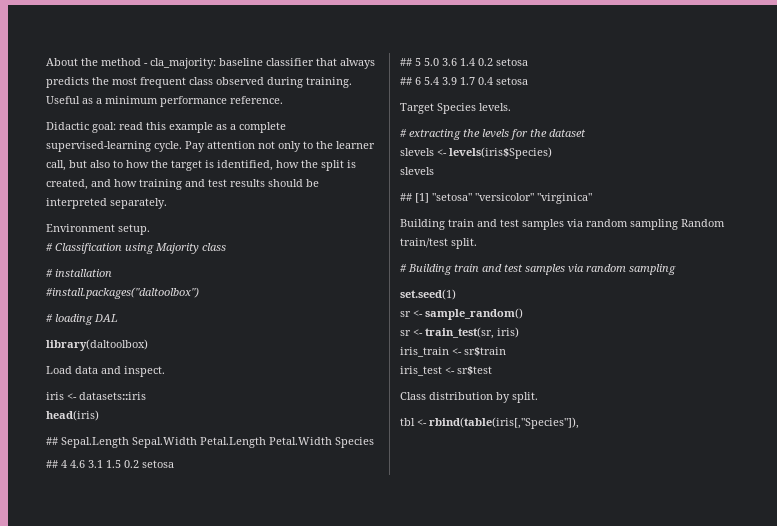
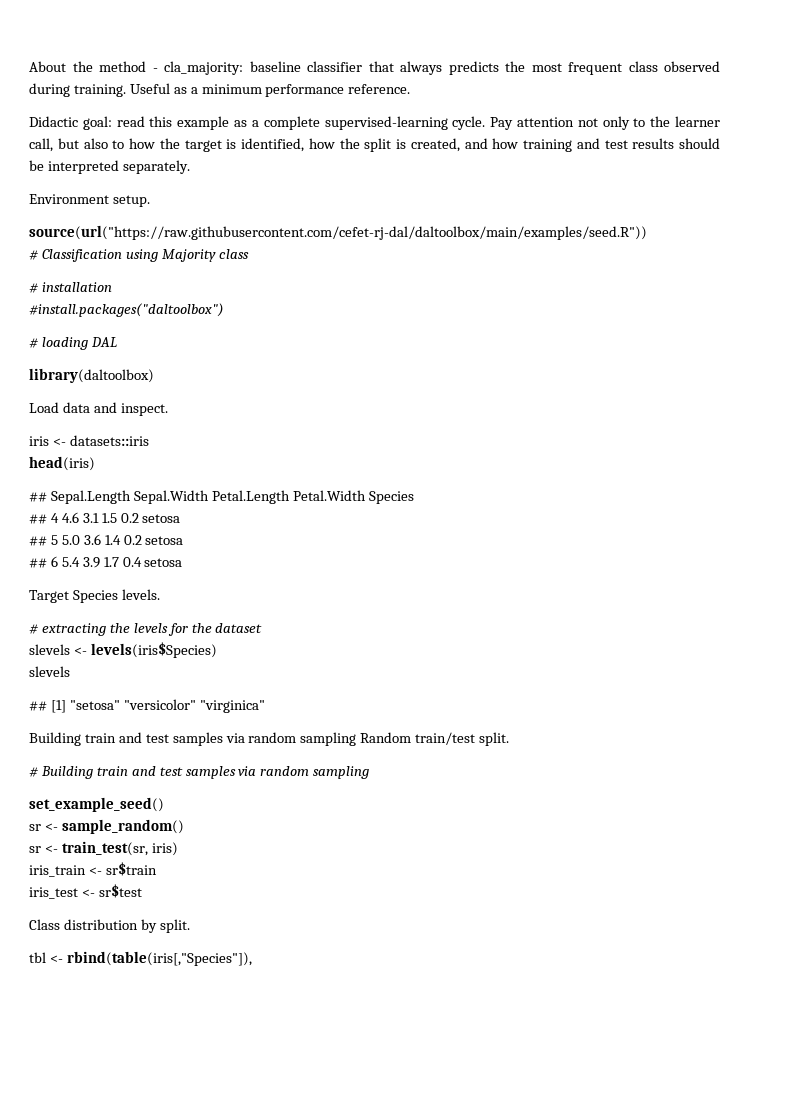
+ source(url("https://raw.githubusercontent.com/cefet-rj-dal/daltoolbox/main/examples/seed.R"))
- set.seed(1)
+ set_example_seed()

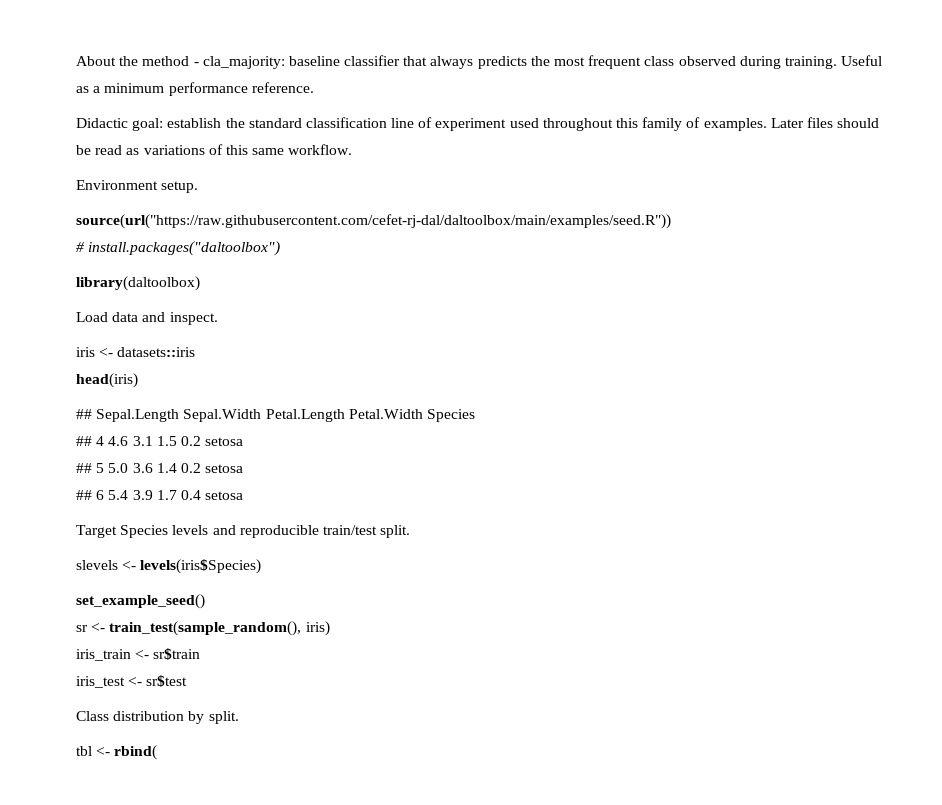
- Didactic goal: read this example as a complete supervised-learning cycle. Pay attention not only to the learner call, but also to how the target is identified, how the split is created, and how training and test results should be interpreted separately.
+ Didactic goal: establish the standard classification line of experiment used throughout this family of examples. Later files should be read as variations of this same workflow.
  Environment setup.
  source(url("https://raw.githubusercontent.com/cefet-rj-dal/daltoolbox/main/examples/seed.R"))
- # Classification using Majority class
- # installation
- #install.packages("daltoolbox")
- # loading DAL
+ # install.packages("daltoolbox")
- Target Species levels.
- # extracting the levels for the dataset
+ Target Species levels and reproducible train/test split.
  slevels <- levels(iris$Species)
- slevels
- ## [1] "setosa" "versicolor" "virginica"
- Building train and test samples via random sampling Random train/test split.
- # Building train and test samples via random sampling
- sr <- sample_random()
- sr <- train_test(sr, iris)
+ sr <- train_test(sample_random(), iris)
- tbl <- rbind(table(iris[,"Species"]),
+ tbl <- rbind(

